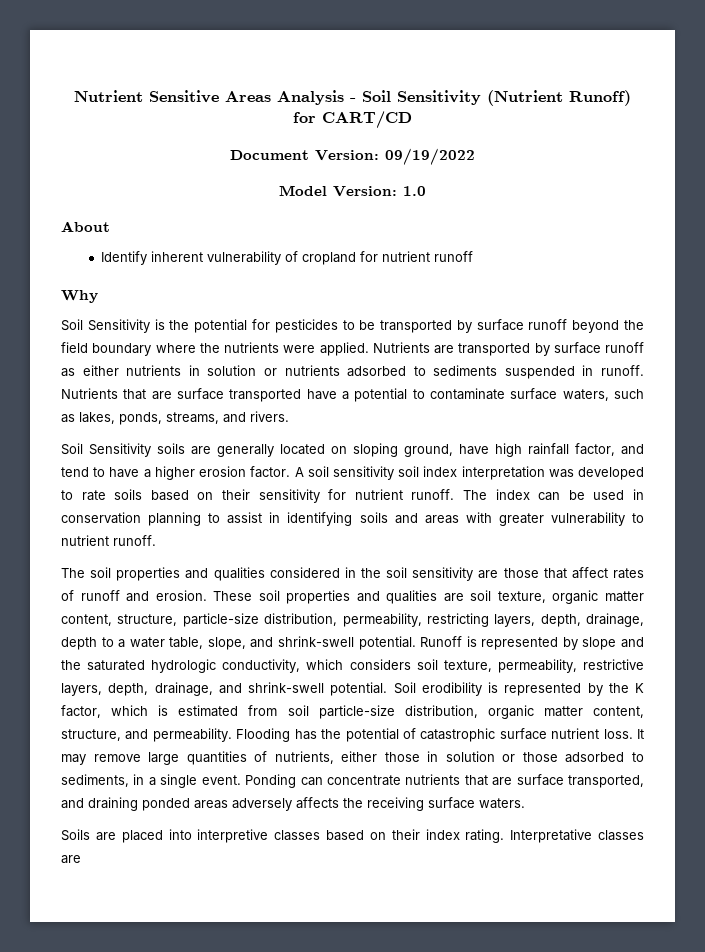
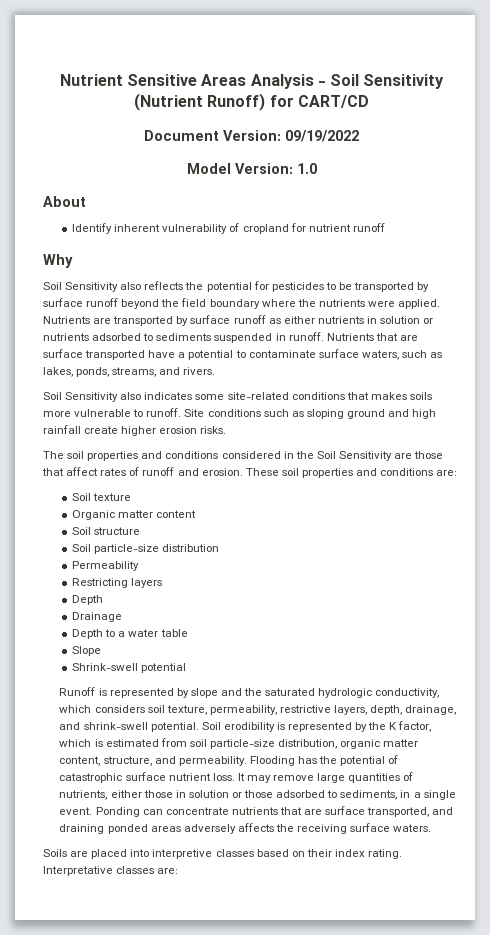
- Soil Sensitivity is the potential for pesticides to be transported by surface runoff beyond the field boundary where the nutrients were applied.
+ Soil Sensitivity also reflects the potential for pesticides to be transported by surface runoff beyond the field boundary where the nutrients were applied.
- Soil Sensitivity soils are generally located on sloping ground, have high rainfall factor, and tend to have a higher erosion factor. A soil sensitivity soil index interpretation was developed to rate soils based on their sensitivity for nutrient runoff. The index can be used in conservation planning to assist in identifying soils and areas with greater vulnerability to nutrient runoff.
+ Soil Sensitivity also indicates some site-related conditions that makes soils more vulnerable to runoff. Site conditions such as sloping ground and high rainfall create higher erosion risks.
- The soil properties and qualities considered in the soil sensitivity are those that affect rates of runoff and erosion.
+ The soil properties and conditions considered in the Soil Sensitivity are those that affect rates of runoff and erosion.
- These soil properties and qualities are soil texture, organic matter content, structure, particle-size distribution, permeability, restricting layers, depth, drainage, depth to a water table, slope, and shrink-swell potential. Runoff is represented by slope and the saturated hydrologic conductivity, which considers soil texture, permeability, restrictive layers, depth, drainage, and shrink-swell potential.
+ These soil properties and conditions are:
+ Soil texture
+ Organic matter content
+ Soil structure
+ Soil particle-size distribution
+ Permeability
+ Restricting layers
+ Depth
+ Drainage
+ Depth to a water table
+ Slope
+ Shrink-swell potential
+ Runoff is represented by slope and the saturated hydrologic conductivity, which considers soil texture, permeability, restrictive layers, depth, drainage, and shrink-swell potential.
- Interpretative classes are
+ Interpretative classes are:

